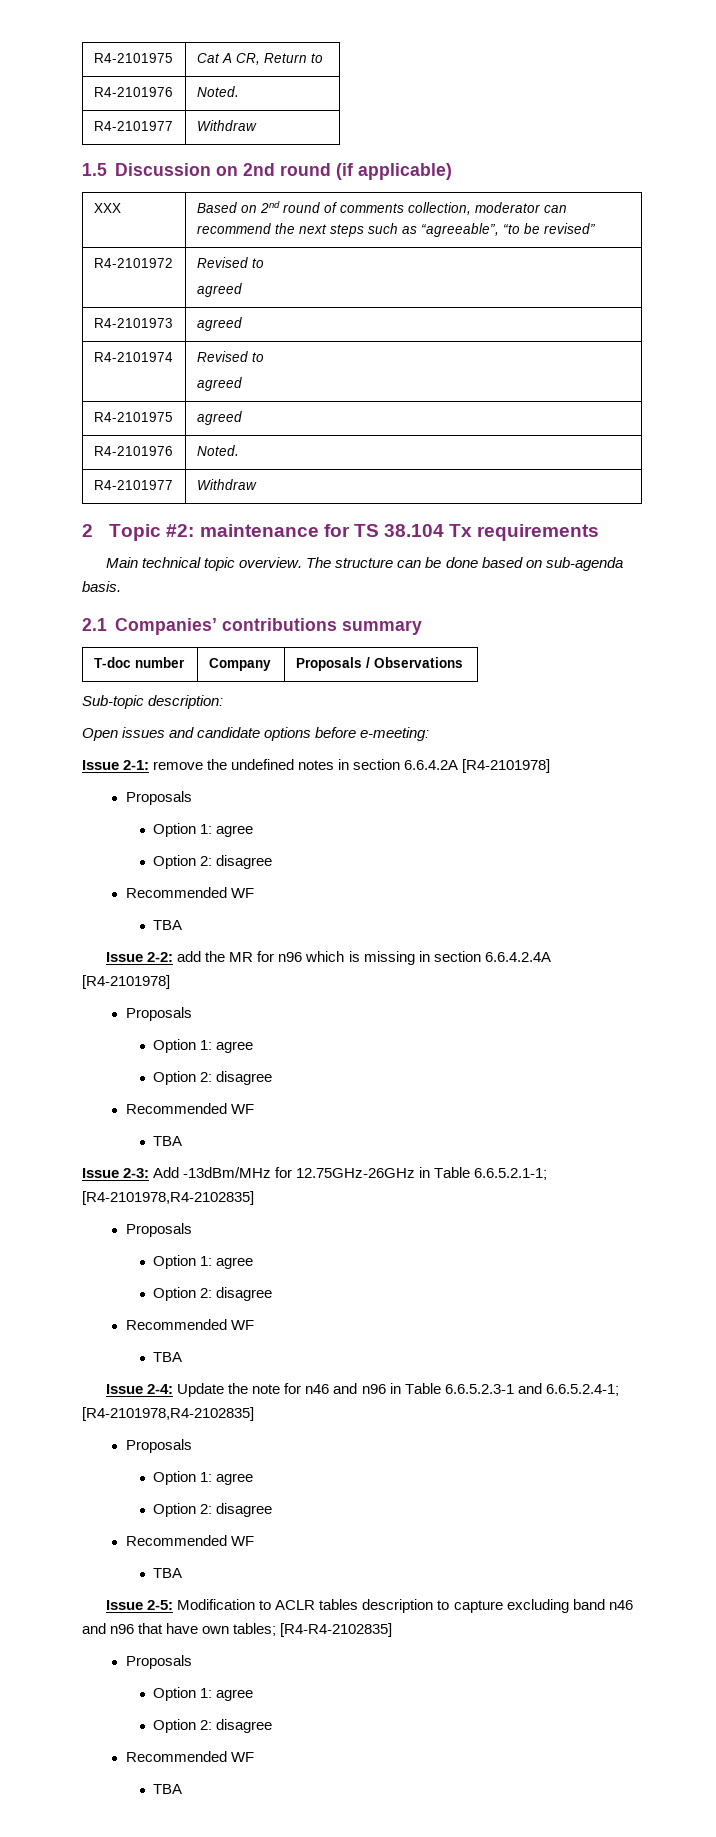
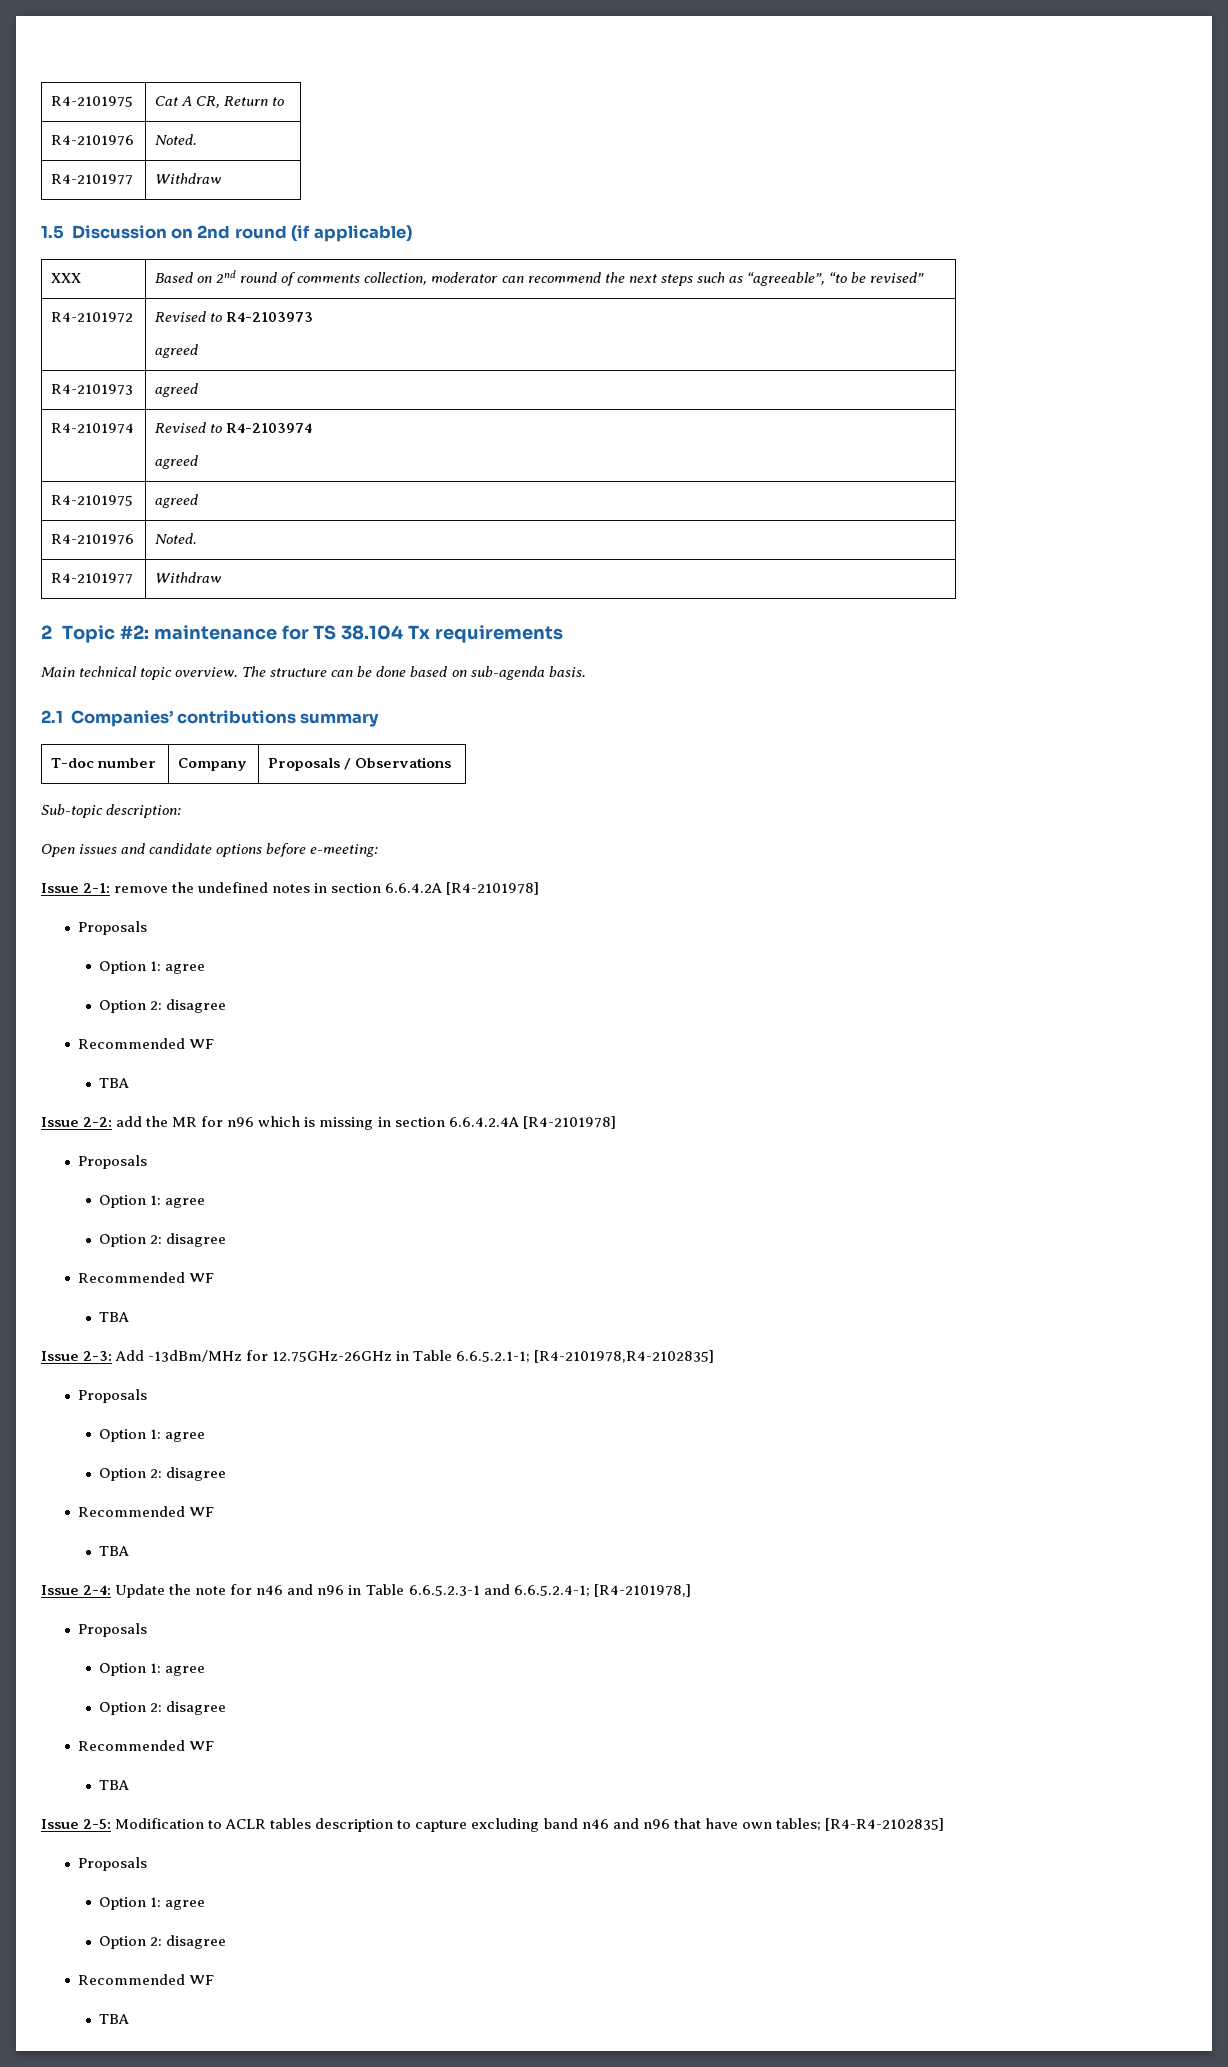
- R4-2101972 | Revised to
+ R4-2101972 | Revised to R4-2103973
- R4-2101974 | Revised to
+ R4-2101974 | Revised to R4-2103974
- Issue 2-4: Update the note for n46 and n96 in Table 6.6.5.2.3-1 and 6.6.5.2.4-1; [R4-2101978,R4-2102835]
+ Issue 2-4: Update the note for n46 and n96 in Table 6.6.5.2.3-1 and 6.6.5.2.4-1; [R4-2101978,]

